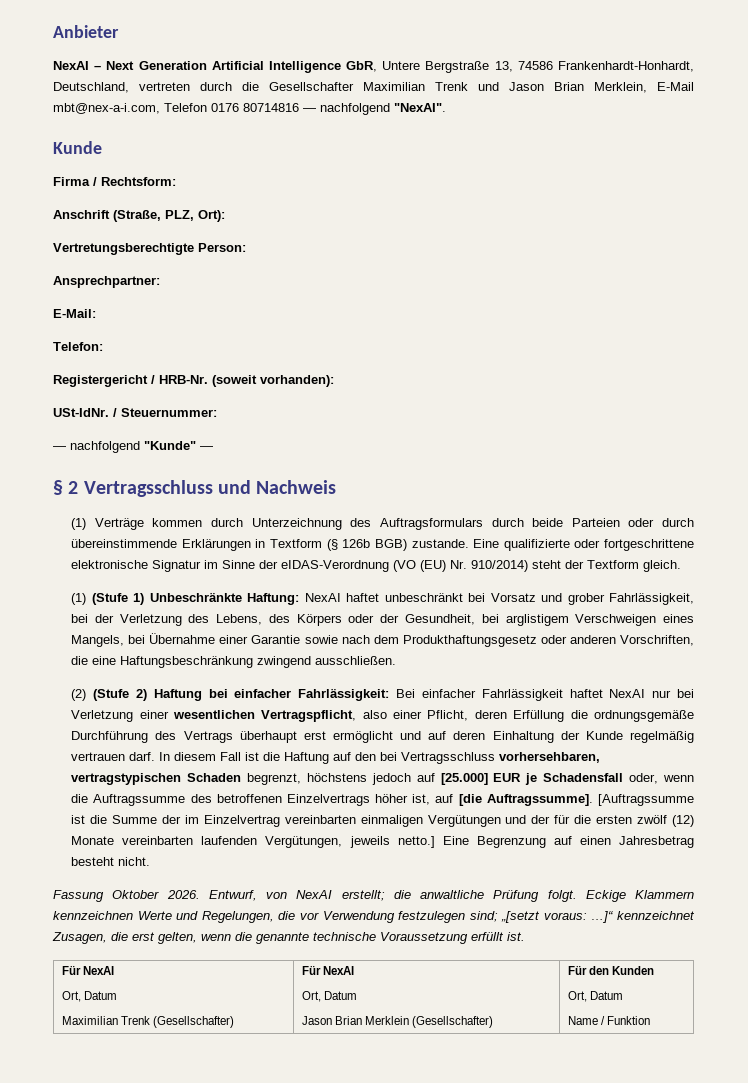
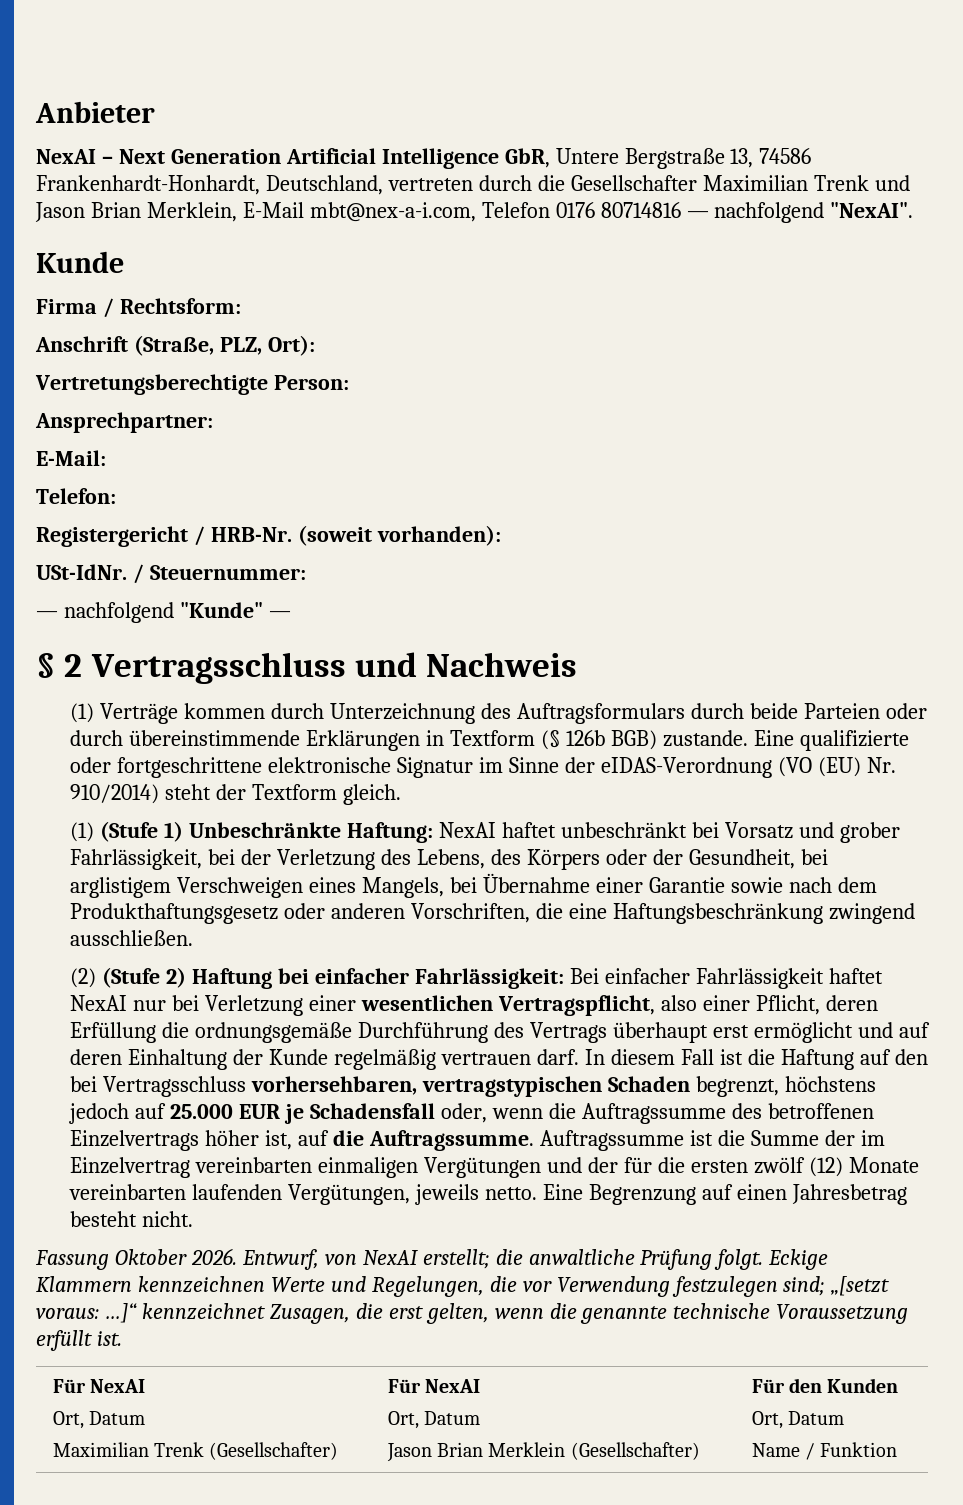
- In diesem Fall ist die Haftung auf den bei Vertragsschluss vorhersehbaren, vertragstypischen Schaden begrenzt, höchstens jedoch auf [25.000] EUR je Schadensfall oder, wenn die Auftragssumme des betroffenen Einzelvertrags höher ist, auf [die Auftragssumme]. [Auftragssumme ist die Summe der im Einzelvertrag vereinbarten einmaligen Vergütungen und der für die ersten zwölf (12) Monate vereinbarten laufenden Vergütungen, jeweils netto.]
+ In diesem Fall ist die Haftung auf den bei Vertragsschluss vorhersehbaren, vertragstypischen Schaden begrenzt, höchstens jedoch auf 25.000 EUR je Schadensfall oder, wenn die Auftragssumme des betroffenen Einzelvertrags höher ist, auf die Auftragssumme. Auftragssumme ist die Summe der im Einzelvertrag vereinbarten einmaligen Vergütungen und der für die ersten zwölf (12) Monate vereinbarten laufenden Vergütungen, jeweils netto.

